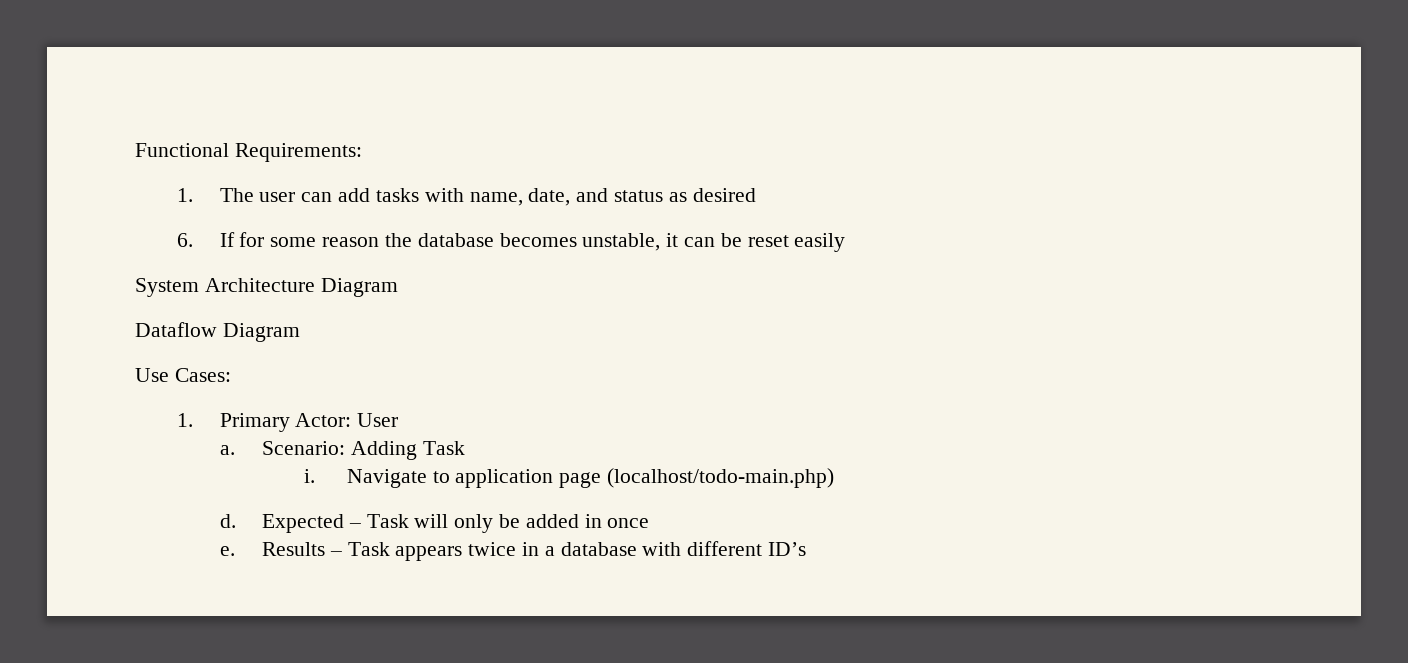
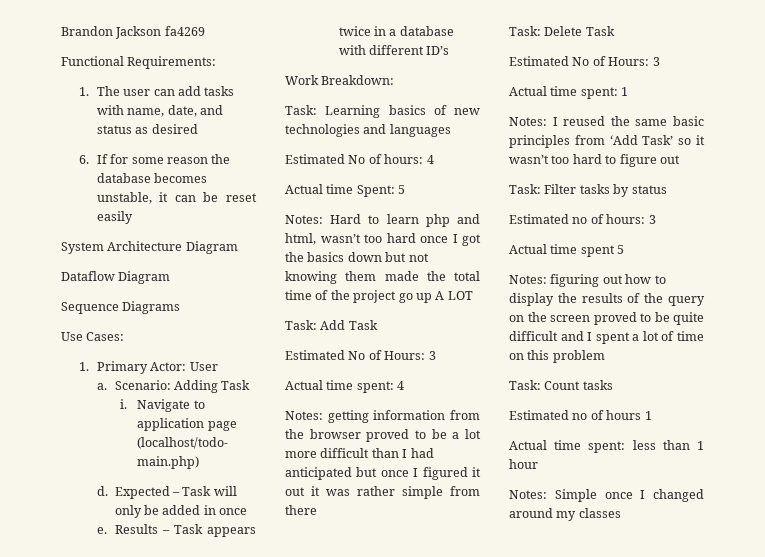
+ Brandon Jackson fa4269
+ Sequence Diagrams
+ Work Breakdown:
+ Task: Learning basics of new technologies and languages
+ Estimated No of hours: 4
+ Actual time Spent: 5
+ Notes: Hard to learn php and html, wasn’t too hard once I got the basics down but not knowing them made the total time of the project go up A LOT
+ Task: Add Task
+ Estimated No of Hours: 3
+ Actual time spent: 4
+ Notes: getting information from the browser proved to be a lot more difficult than I had anticipated but once I figured it out it was rather simple from there
+ Task: Delete Task
+ Estimated No of Hours: 3
+ Actual time spent: 1
+ Notes: I reused the same basic principles from ‘Add Task’ so it wasn’t too hard to figure out
+ Task: Filter tasks by status
+ Estimated no of hours: 3
+ Actual time spent 5
+ Notes: figuring out how to display the results of the query on the screen proved to be quite difficult and I spent a lot of time on this problem
+ Task: Count tasks
+ Estimated no of hours 1
+ Actual time spent: less than 1 hour
+ Notes: Simple once I changed around my classes

